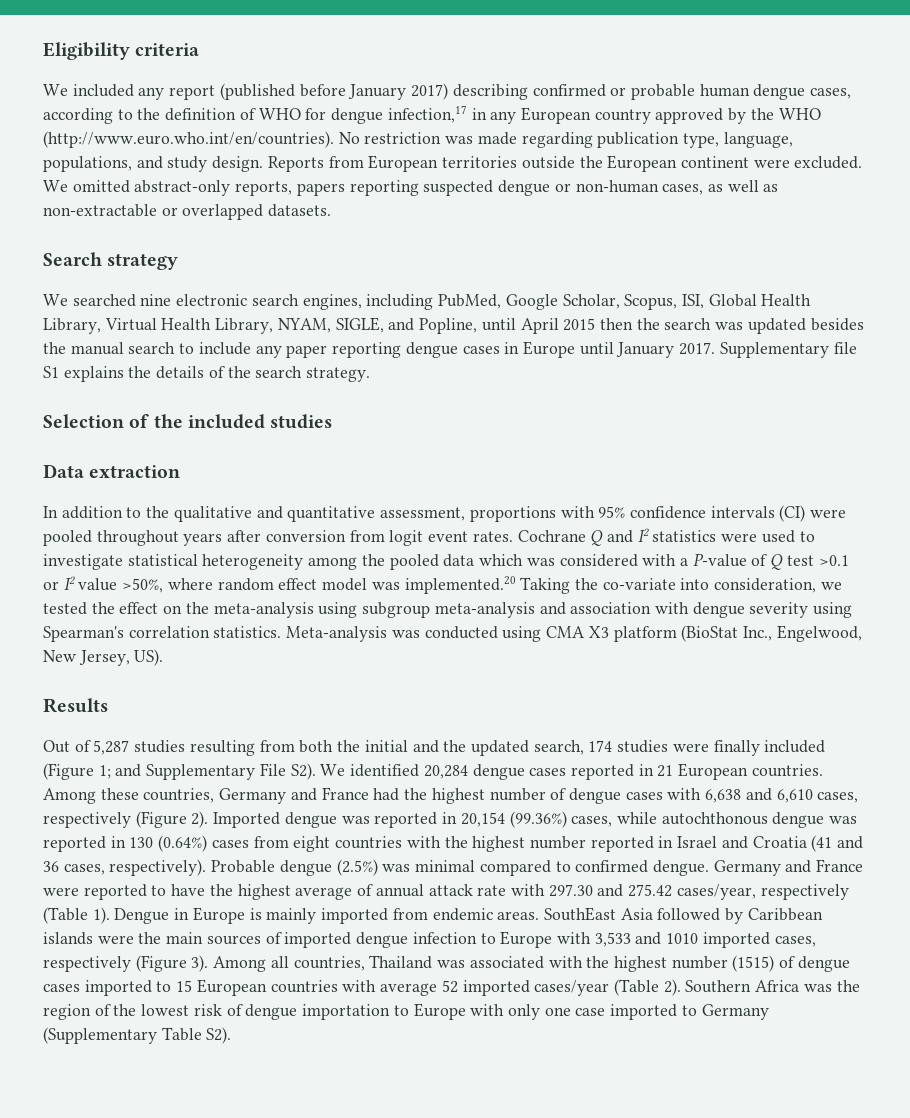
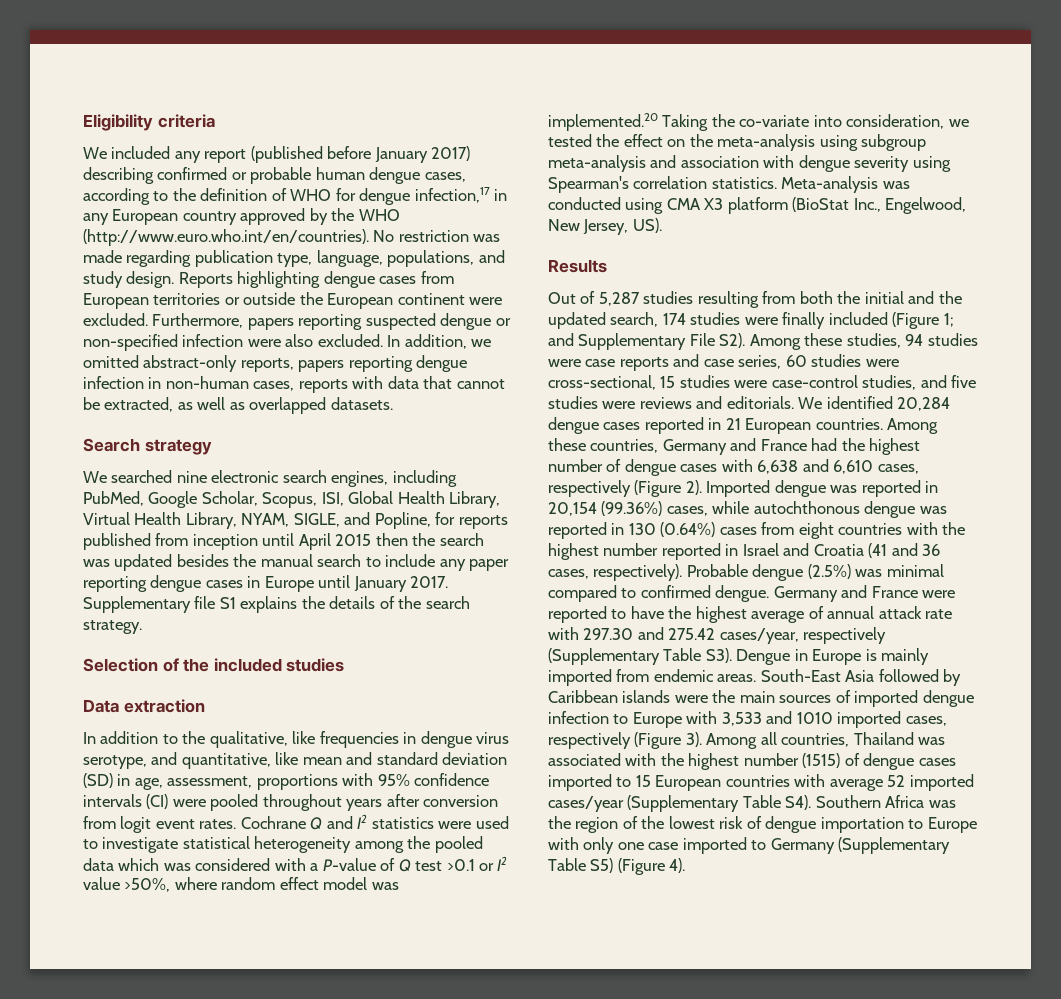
- Reports from European territories outside the European continent were excluded.
+ Reports highlighting dengue cases from European territories or outside the European continent were excluded.
- We omitted abstract-only reports, papers reporting suspected dengue or non-human cases, as well as non-extractable or overlapped datasets.
+ Furthermore, papers reporting suspected dengue or non-specified infection were also excluded. In addition, we omitted abstract-only reports, papers reporting dengue infection in non-human cases, reports with data that cannot be extracted, as well as overlapped datasets.
- We searched nine electronic search engines, including PubMed, Google Scholar, Scopus, ISI, Global Health Library, Virtual Health Library, NYAM, SIGLE, and Popline, until April 2015 then the search was updated besides the manual search to include any paper reporting dengue cases in Europe until January 2017.
+ We searched nine electronic search engines, including PubMed, Google Scholar, Scopus, ISI, Global Health Library, Virtual Health Library, NYAM, SIGLE, and Popline, for reports published from inception until April 2015 then the search was updated besides the manual search to include any paper reporting dengue cases in Europe until January 2017.
- In addition to the qualitative and quantitative assessment, proportions with 95% confidence intervals (CI) were pooled throughout years after conversion from logit event rates.
+ In addition to the qualitative, like frequencies in dengue virus serotype, and quantitative, like mean and standard deviation (SD) in age, assessment, proportions with 95% confidence intervals (CI) were pooled throughout years after conversion from logit event rates.
- Out of 5,287 studies resulting from both the initial and the updated search, 174 studies were finally included (Figure 1; and Supplementary File S2). We identified 20,284 dengue cases reported in 21 European countries.
+ Out of 5,287 studies resulting from both the initial and the updated search, 174 studies were finally included (Figure 1; and Supplementary File S2). Among these studies, 94 studies were case reports and case series, 60 studies were cross-sectional, 15 studies were case-control studies, and five studies were reviews and editorials. We identified 20,284 dengue cases reported in 21 European countries.
- Germany and France were reported to have the highest average of annual attack rate with 297.30 and 275.42 cases/year, respectively (Table 1). Dengue in Europe is mainly imported from endemic areas.
+ Germany and France were reported to have the highest average of annual attack rate with 297.30 and 275.42 cases/year, respectively (Supplementary Table S3). Dengue in Europe is mainly imported from endemic areas.
- SouthEast Asia followed by Caribbean islands were the main sources of imported dengue infection to Europe with 3,533 and 1010 imported cases, respectively (Figure 3).
+ South-East Asia followed by Caribbean islands were the main sources of imported dengue infection to Europe with 3,533 and 1010 imported cases, respectively (Figure 3).
- Among all countries, Thailand was associated with the highest number (1515) of dengue cases imported to 15 European countries with average 52 imported cases/year (Table 2). Southern Africa was the region of the lowest risk of dengue importation to Europe with only one case imported to Germany (Supplementary Table S2).
+ Among all countries, Thailand was associated with the highest number (1515) of dengue cases imported to 15 European countries with average 52 imported cases/year (Supplementary Table S4). Southern Africa was the region of the lowest risk of dengue importation to Europe with only one case imported to Germany (Supplementary Table S5) (Figure 4).

